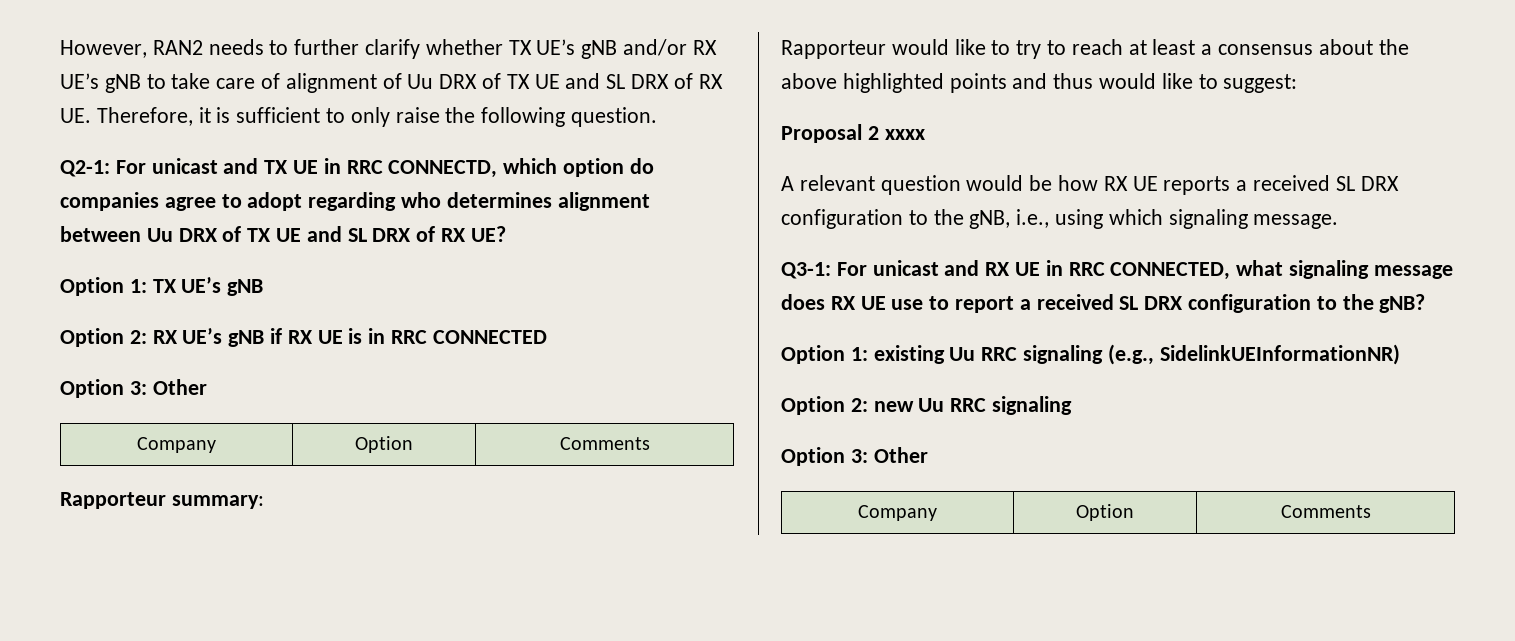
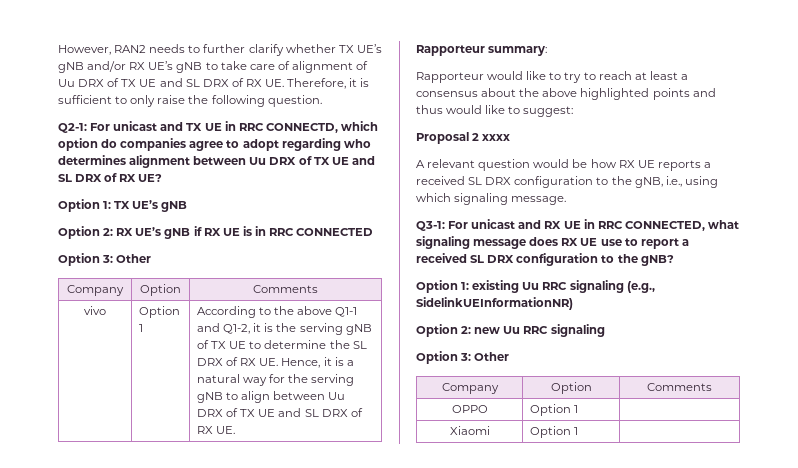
+ vivo | Option 1 | According to the above Q1-1 and Q1-2, it is the serving gNB of TX UE to determine the SL DRX of RX UE. Hence, it is a natural way for the serving gNB to align between Uu DRX of TX UE and SL DRX of RX UE.
+ OPPO | Option 1 |
+ Xiaomi | Option 1 |

